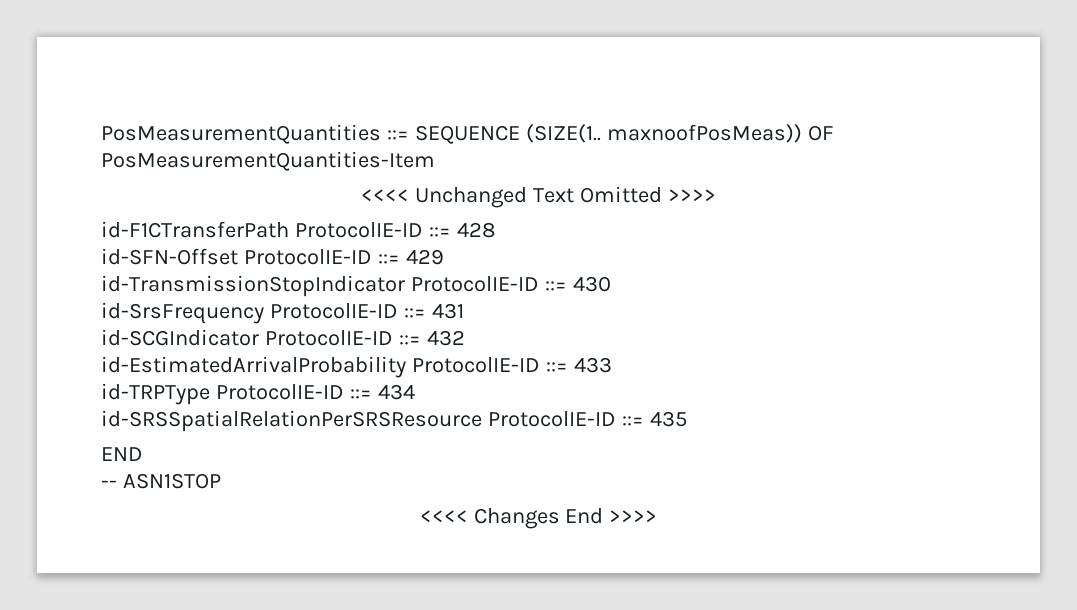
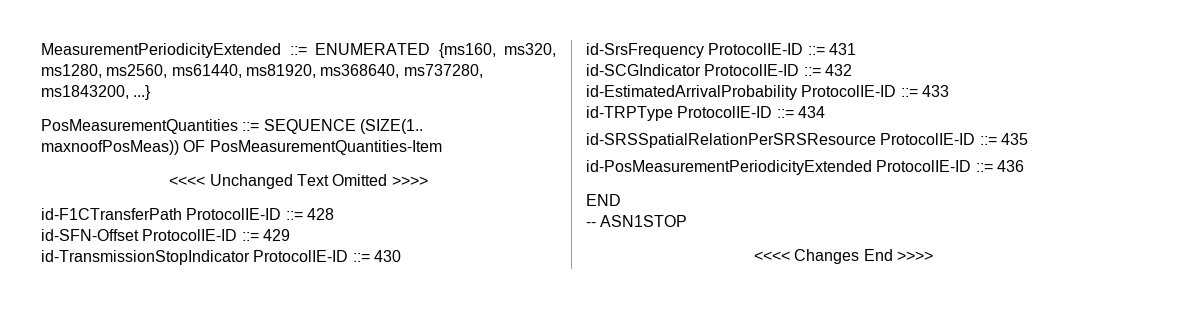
+ MeasurementPeriodicityExtended ::= ENUMERATED {ms160, ms320, ms1280, ms2560, ms61440, ms81920, ms368640, ms737280, ms1843200, ...}
+ id-PosMeasurementPeriodicityExtended ProtocolIE-ID ::= 436

